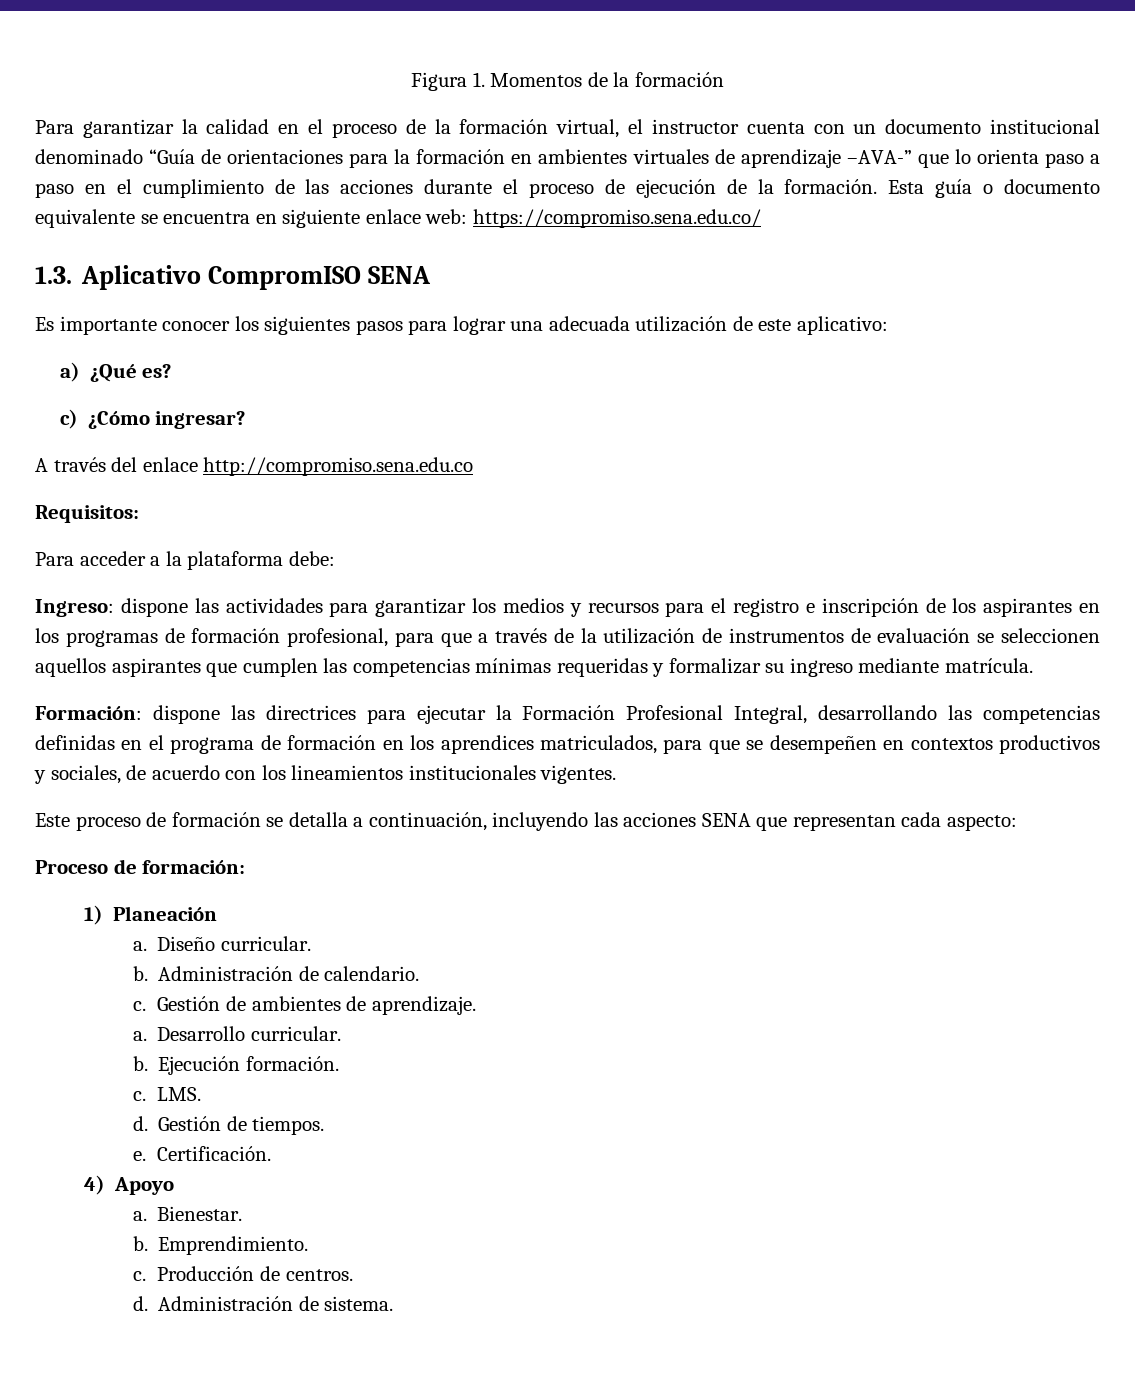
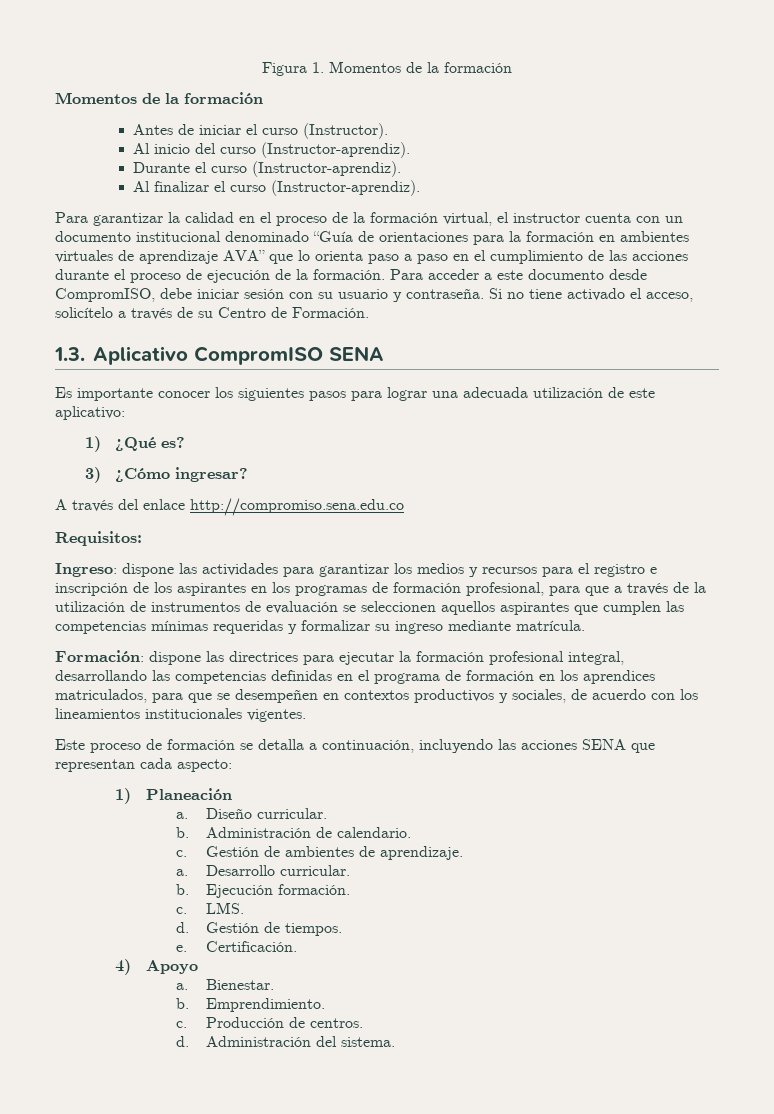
  Figura 1. Momentos de la formación
+ Momentos de la formación
+ Antes de iniciar el curso (Instructor).
+ Al inicio del curso (Instructor-aprendiz).
+ Durante el curso (Instructor-aprendiz).
+ Al finalizar el curso (Instructor-aprendiz).
- Para garantizar la calidad en el proceso de la formación virtual, el instructor cuenta con un documento institucional denominado “Guía de orientaciones para la formación en ambientes virtuales de aprendizaje –AVA-” que lo orienta paso a paso en el cumplimiento de las acciones durante el proceso de ejecución de la formación.
+ Para garantizar la calidad en el proceso de la formación virtual, el instructor cuenta con un documento institucional denominado “Guía de orientaciones para la formación en ambientes virtuales de aprendizaje AVA” que lo orienta paso a paso en el cumplimiento de las acciones durante el proceso de ejecución de la formación.
- Esta guía o documento equivalente se encuentra en siguiente enlace web: https://compromiso.sena.edu.co/
+ Para acceder a este documento desde CompromISO, debe iniciar sesión con su usuario y contraseña. Si no tiene activado el acceso, solicítelo a través de su Centro de Formación.
- a) ¿Qué es?
+ 1) ¿Qué es?
- c) ¿Cómo ingresar?
+ 3) ¿Cómo ingresar?
- Para acceder a la plataforma debe:
- Formación: dispone las directrices para ejecutar la Formación Profesional Integral, desarrollando las competencias definidas en el programa de formación en los aprendices matriculados, para que se desempeñen en contextos productivos y sociales, de acuerdo con los lineamientos institucionales vigentes.
+ Formación: dispone las directrices para ejecutar la formación profesional integral, desarrollando las competencias definidas en el programa de formación en los aprendices matriculados, para que se desempeñen en contextos productivos y sociales, de acuerdo con los lineamientos institucionales vigentes.
- Proceso de formación:
- Administración de sistema.
+ Administración del sistema.

